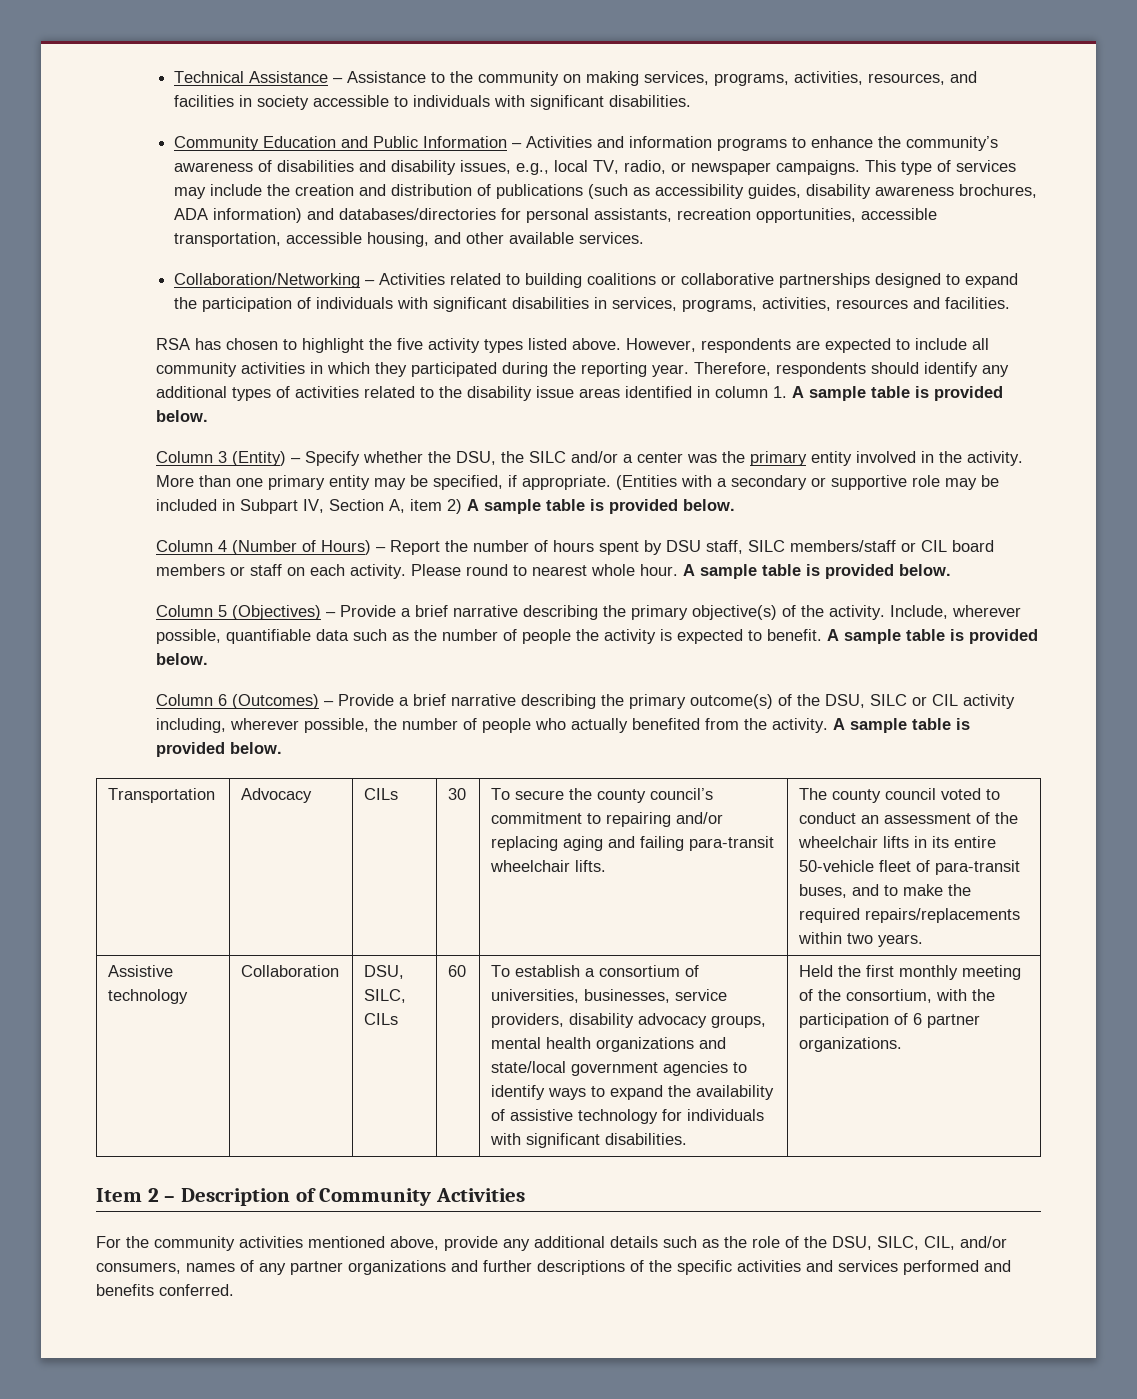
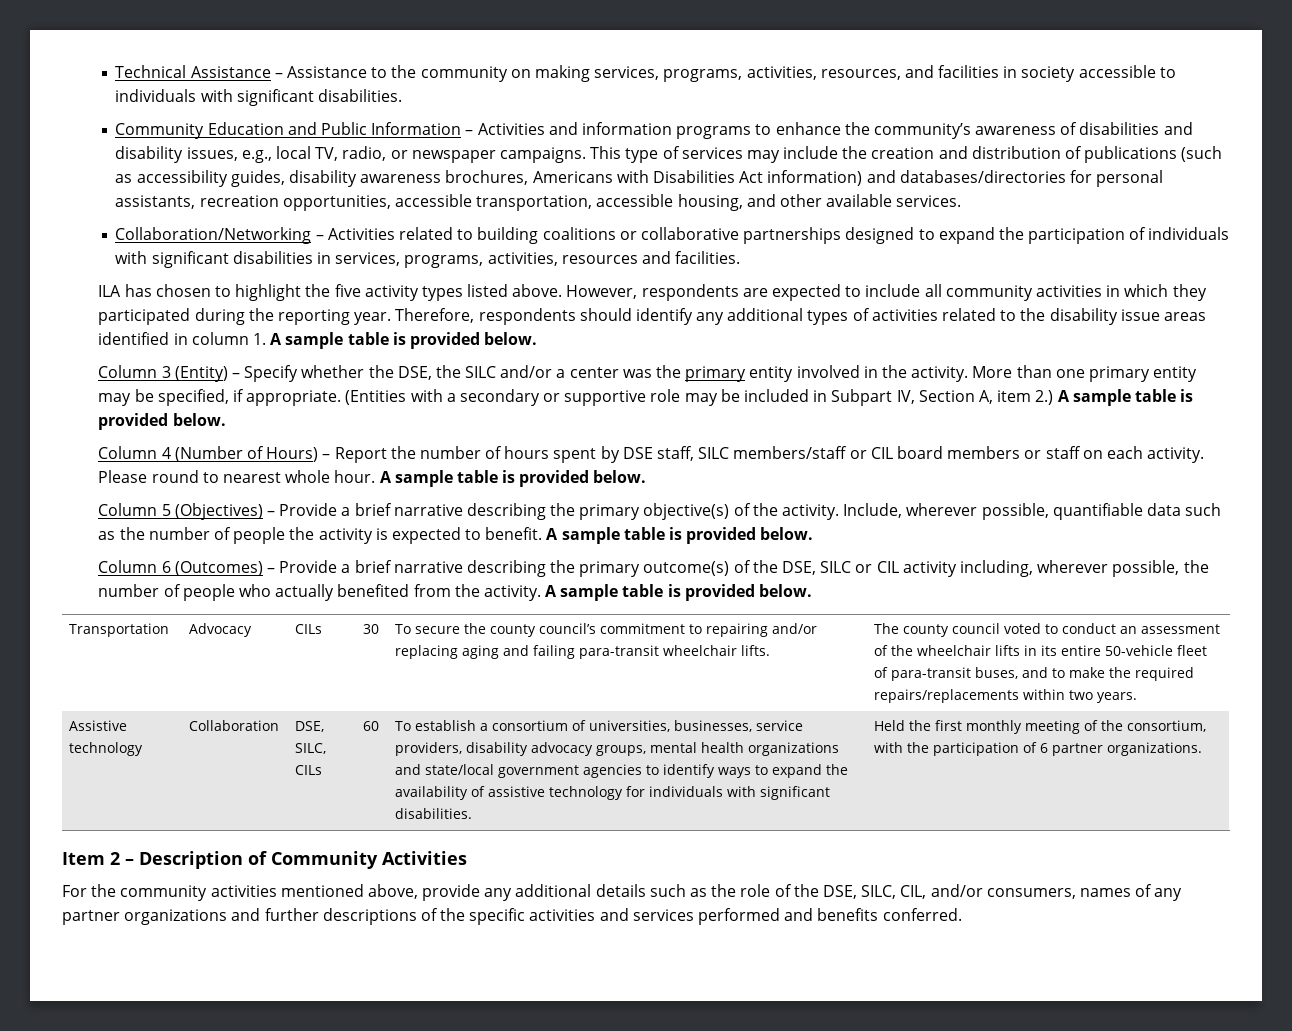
- This type of services may include the creation and distribution of publications (such as accessibility guides, disability awareness brochures, ADA information) and databases/directories for personal assistants, recreation opportunities, accessible transportation, accessible housing, and other available services.
+ This type of services may include the creation and distribution of publications (such as accessibility guides, disability awareness brochures, Americans with Disabilities Act information) and databases/directories for personal assistants, recreation opportunities, accessible transportation, accessible housing, and other available services.
- RSA has chosen to highlight the five activity types listed above.
+ ILA has chosen to highlight the five activity types listed above.
- Column 3 (Entity) – Specify whether the DSU, the SILC and/or a center was the primary entity involved in the activity.
+ Column 3 (Entity) – Specify whether the DSE, the SILC and/or a center was the primary entity involved in the activity.
- (Entities with a secondary or supportive role may be included in Subpart IV, Section A, item 2) A sample table is provided below.
+ (Entities with a secondary or supportive role may be included in Subpart IV, Section A, item 2.) A sample table is provided below.
- Column 4 (Number of Hours) – Report the number of hours spent by DSU staff, SILC members/staff or CIL board members or staff on each activity.
+ Column 4 (Number of Hours) – Report the number of hours spent by DSE staff, SILC members/staff or CIL board members or staff on each activity.
- Column 6 (Outcomes) – Provide a brief narrative describing the primary outcome(s) of the DSU, SILC or CIL activity including, wherever possible, the number of people who actually benefited from the activity.
+ Column 6 (Outcomes) – Provide a brief narrative describing the primary outcome(s) of the DSE, SILC or CIL activity including, wherever possible, the number of people who actually benefited from the activity.
- DSU, SILC, CILs
+ DSE, SILC, CILs
- For the community activities mentioned above, provide any additional details such as the role of the DSU, SILC, CIL, and/or consumers, names of any partner organizations and further descriptions of the specific activities and services performed and benefits conferred.
+ For the community activities mentioned above, provide any additional details such as the role of the DSE, SILC, CIL, and/or consumers, names of any partner organizations and further descriptions of the specific activities and services performed and benefits conferred.

